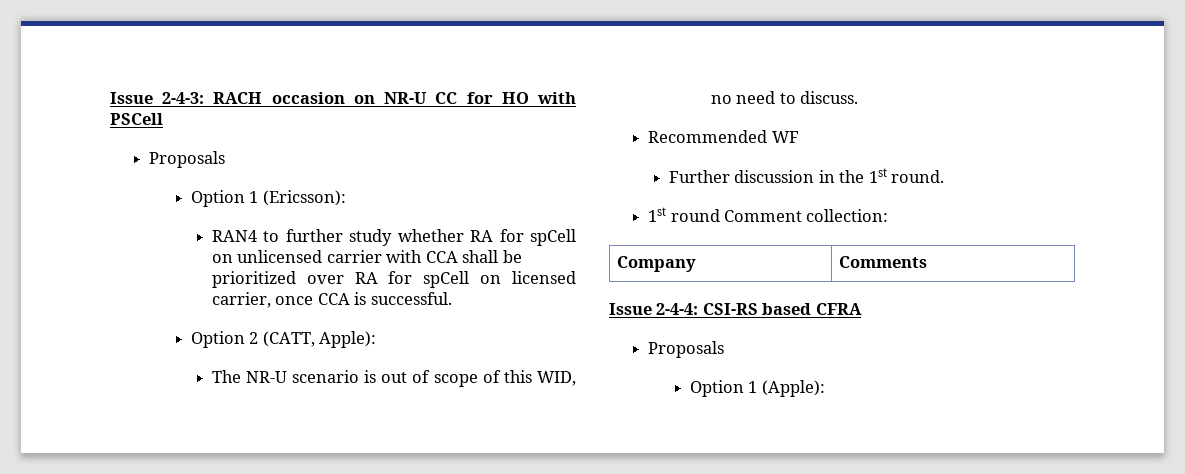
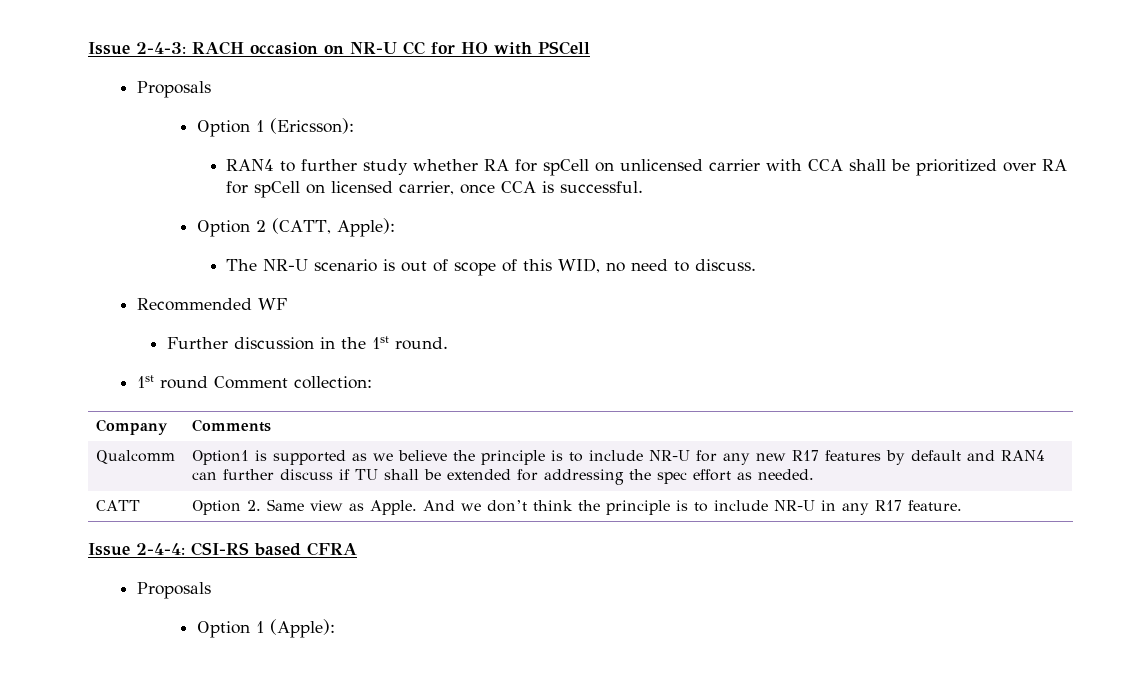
+ Qualcomm | Option1 is supported as we believe the principle is to include NR-U for any new R17 features by default and RAN4 can further discuss if TU shall be extended for addressing the spec effort as needed.
+ CATT | Option 2. Same view as Apple. And we don’t think the principle is to include NR-U in any R17 feature.

